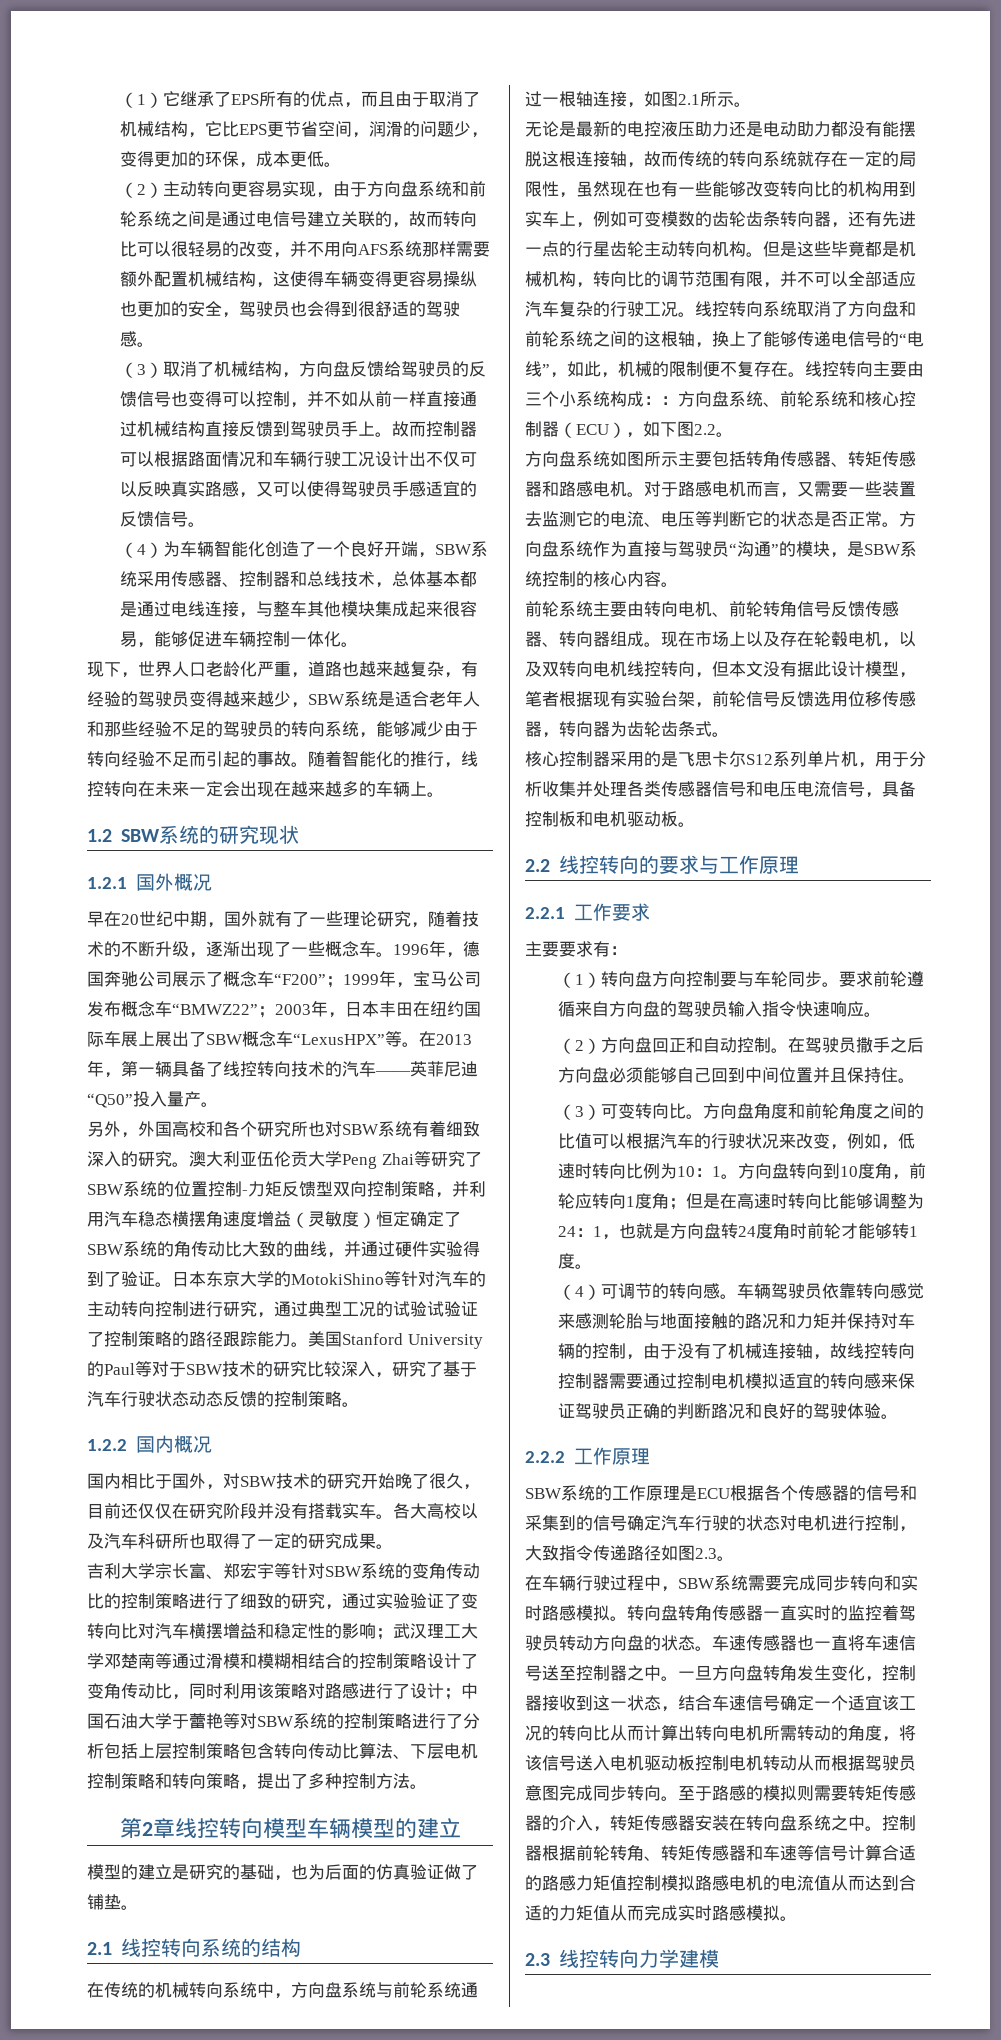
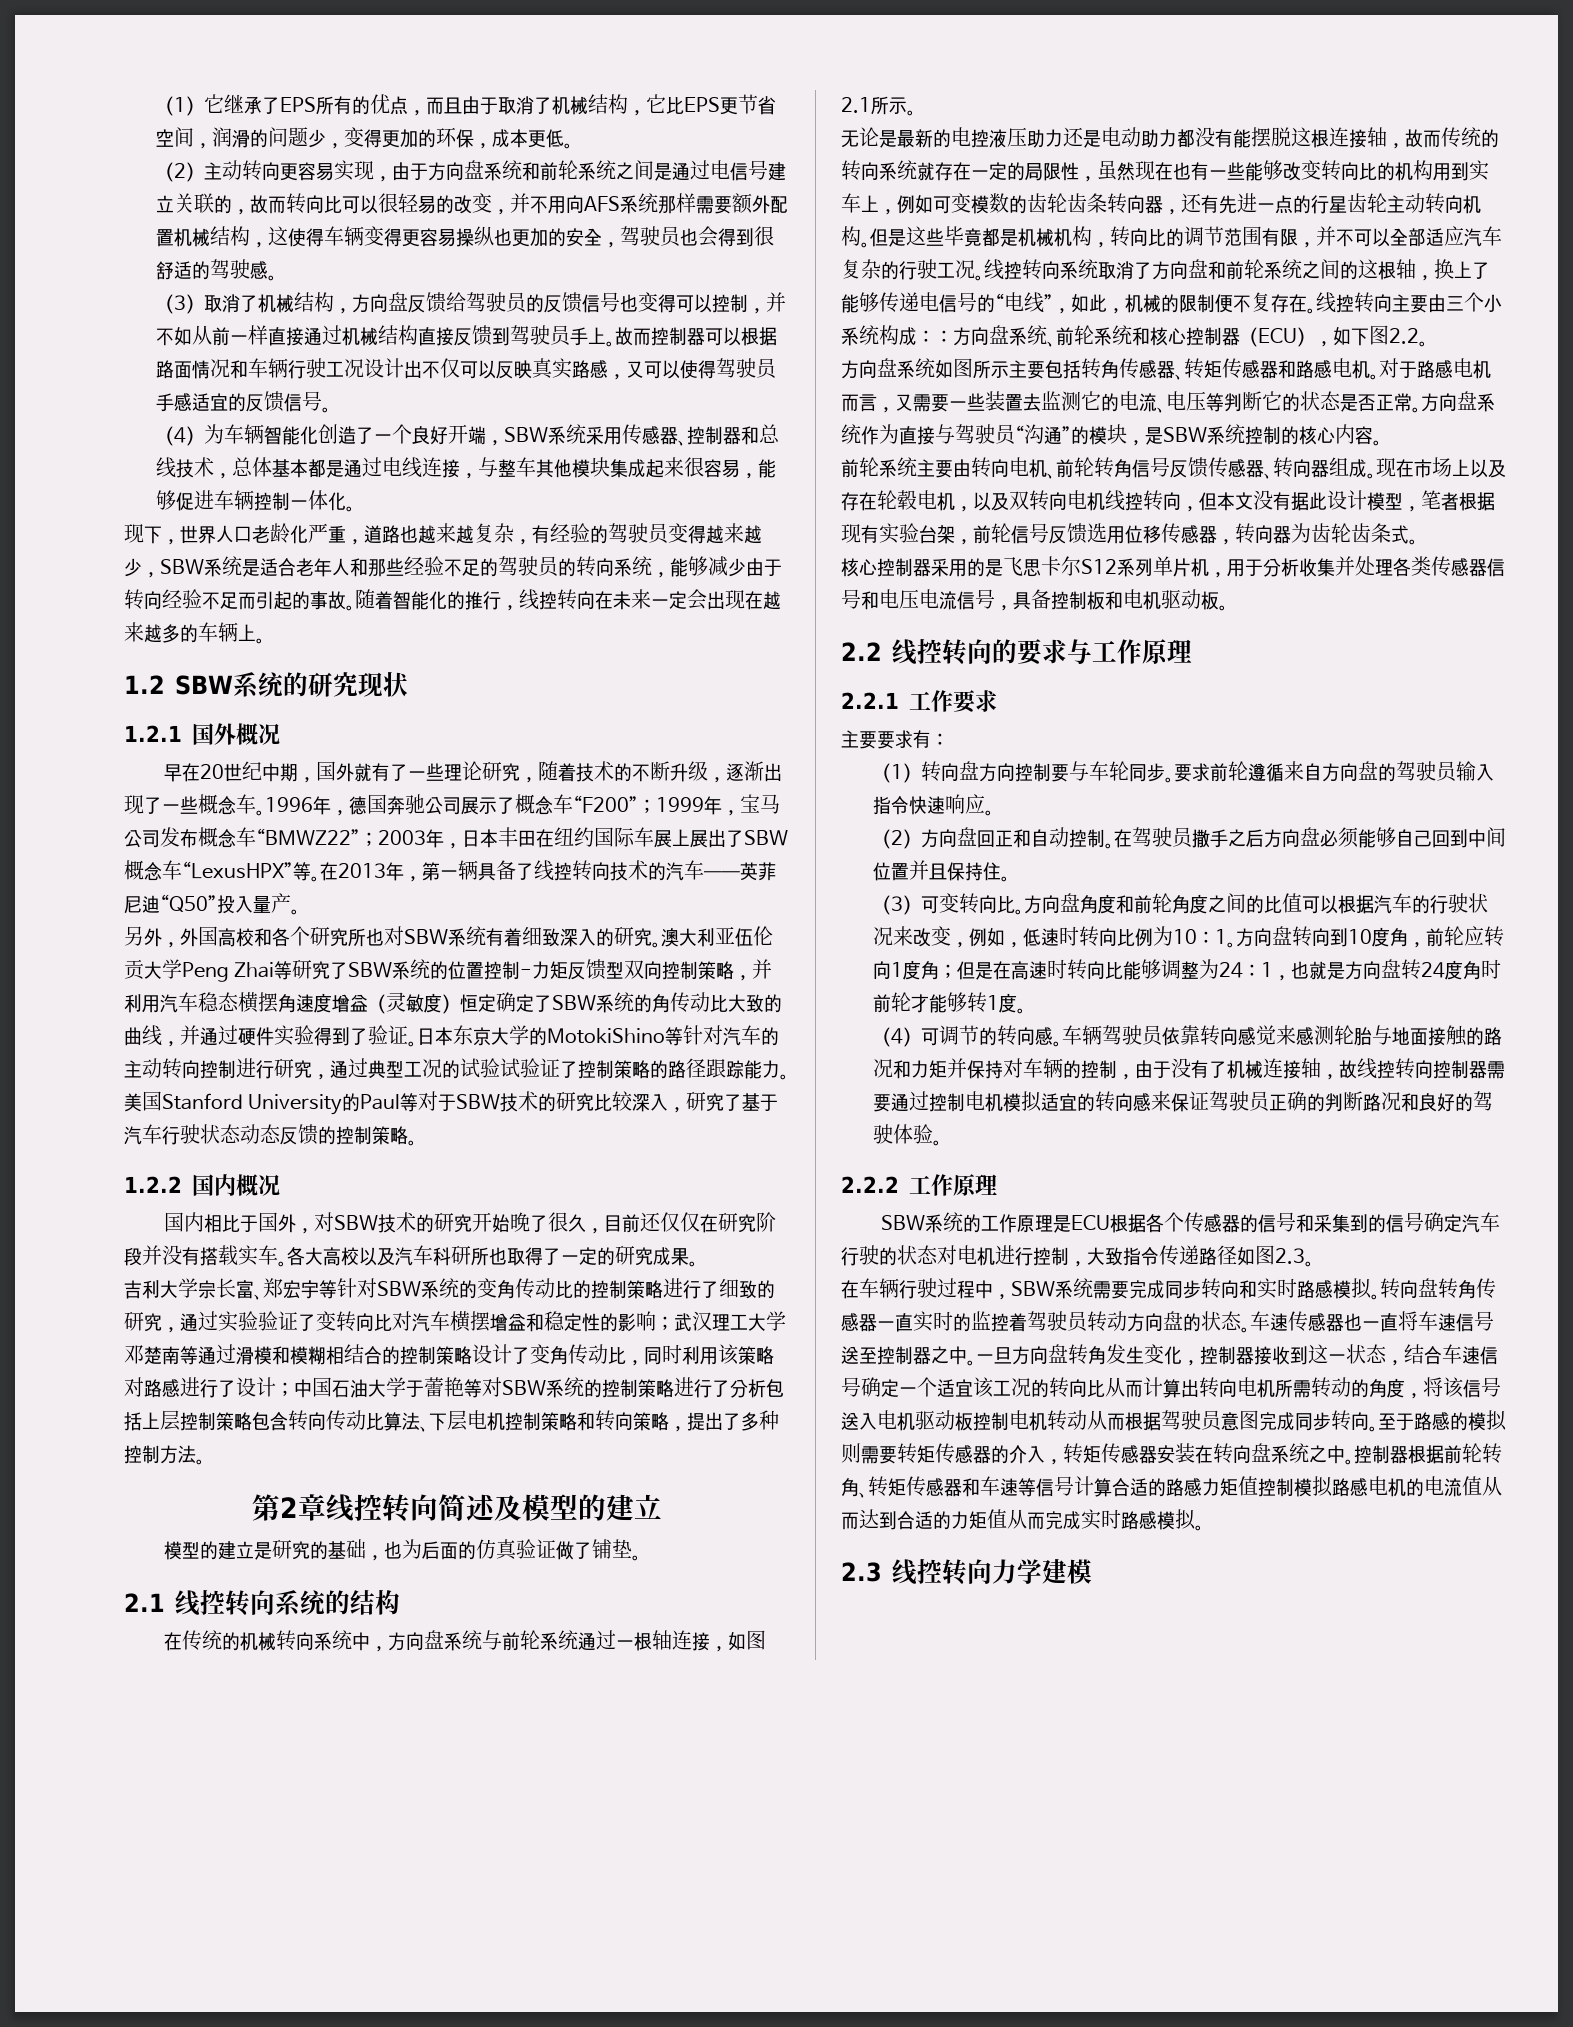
- 第2章线控转向模型车辆模型的建立
+ 第2章线控转向简述及模型的建立

